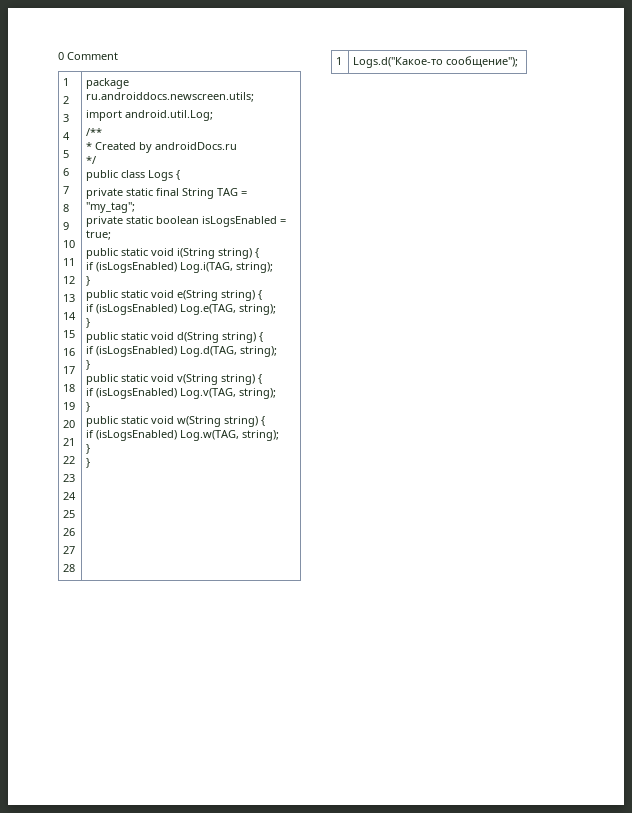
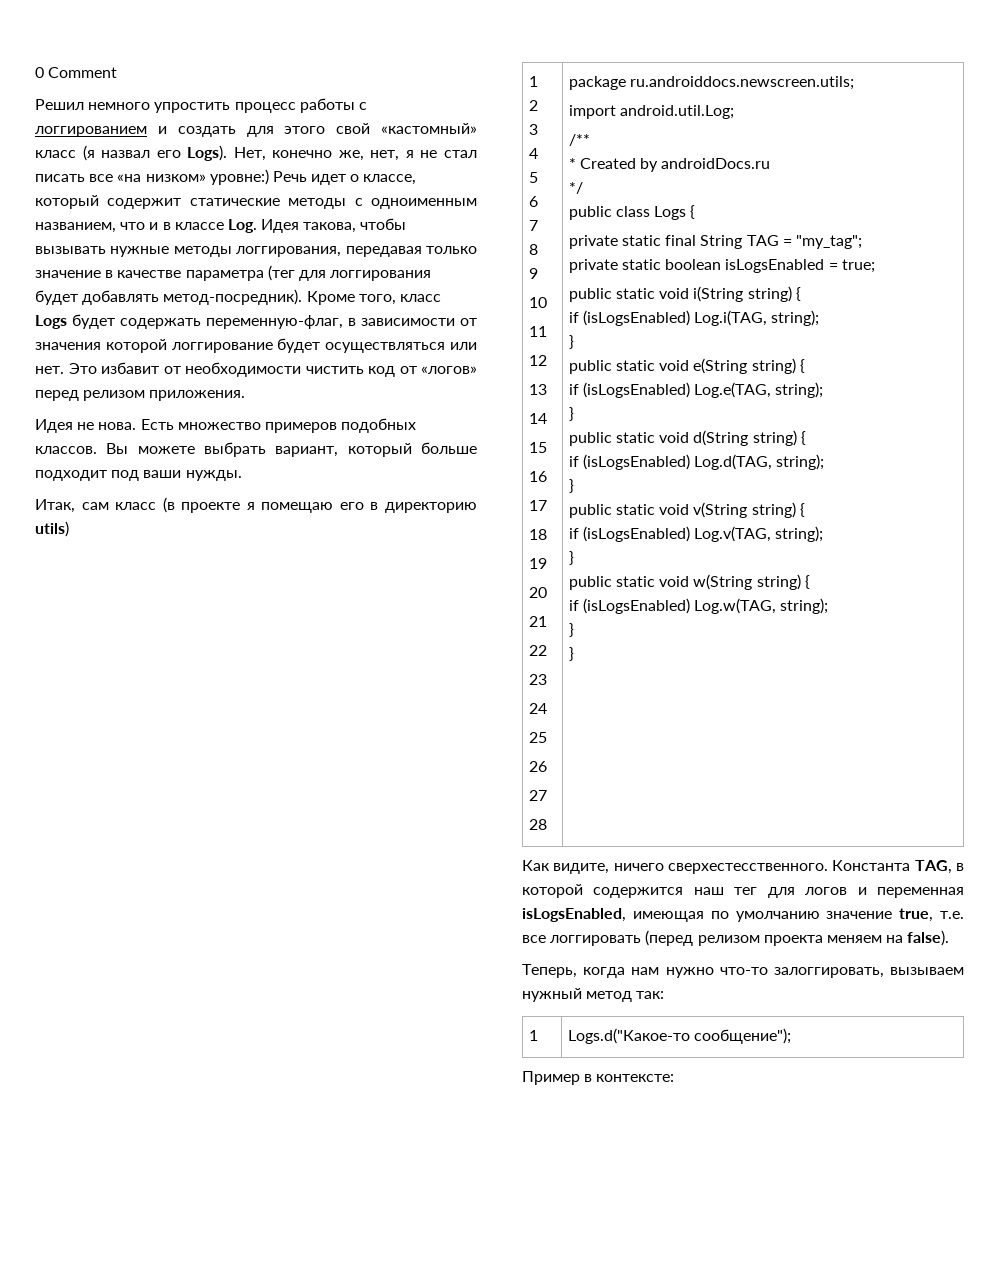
+ Решил немного упростить процесс работы с логгированием и создать для этого свой «кастомный» класс (я назвал его Logs). Нет, конечно же, нет, я не стал писать все «на низком» уровне:) Речь идет о классе, который содержит статические методы с одноименным названием, что и в классе Log. Идея такова, чтобы вызывать нужные методы логгирования, передавая только значение в качестве параметра (тег для логгирования будет добавлять метод-посредник). Кроме того, класс Logs будет содержать переменную-флаг, в зависимости от значения которой логгирование будет осуществляться или нет. Это избавит от необходимости чистить код от «логов» перед релизом приложения.
+ Идея не нова. Есть множество примеров подобных классов. Вы можете выбрать вариант, который больше подходит под ваши нужды.
+ Итак, сам класс (в проекте я помещаю его в директорию utils)
+ Как видите, ничего сверхестесственного. Константа TAG, в которой содержится наш тег для логов и переменная isLogsEnabled, имеющая по умолчанию значение true, т.е. все логгировать (перед релизом проекта меняем на false).
+ Теперь, когда нам нужно что-то залоггировать, вызываем нужный метод так:
+ Пример в контексте:

